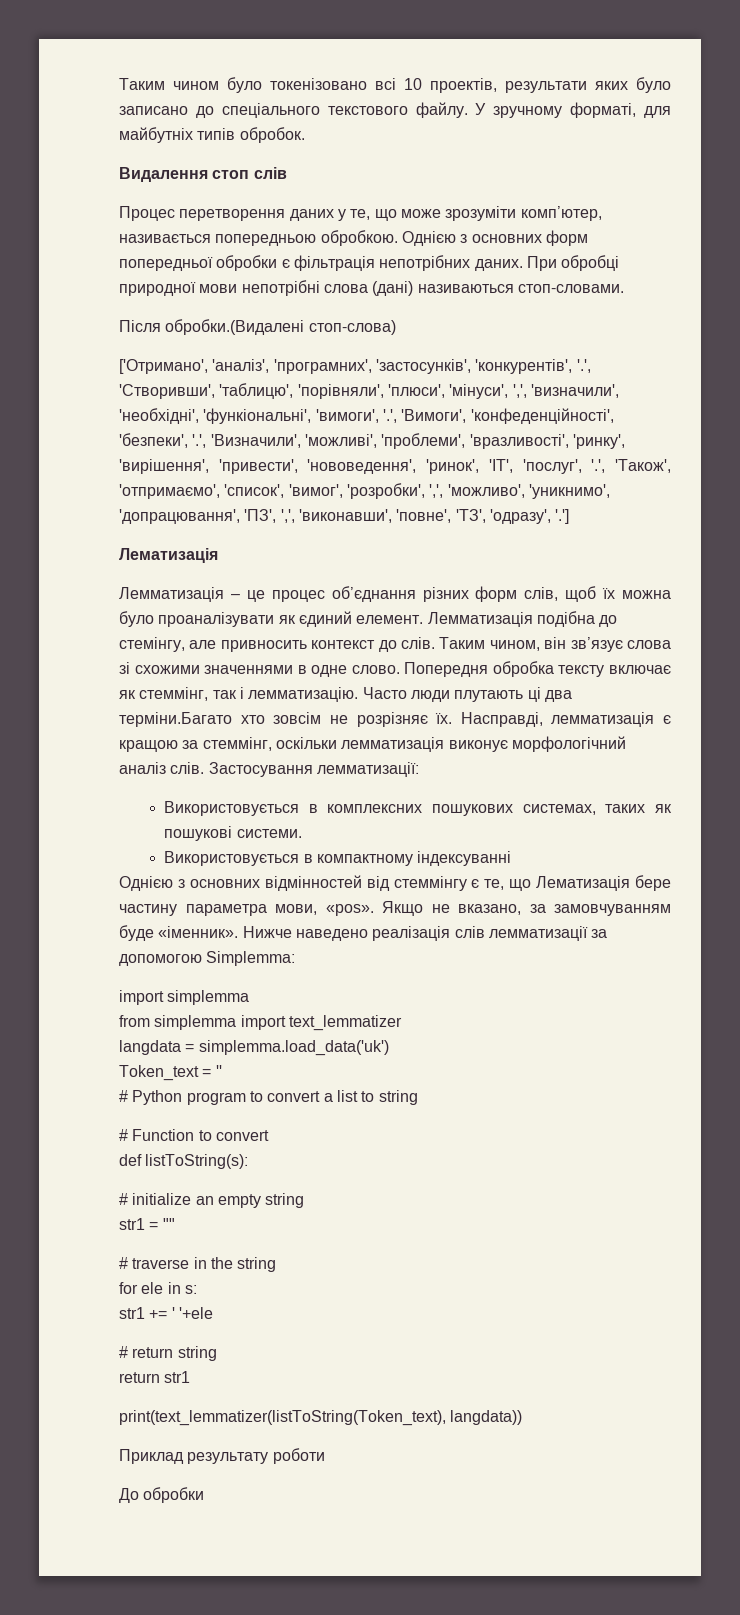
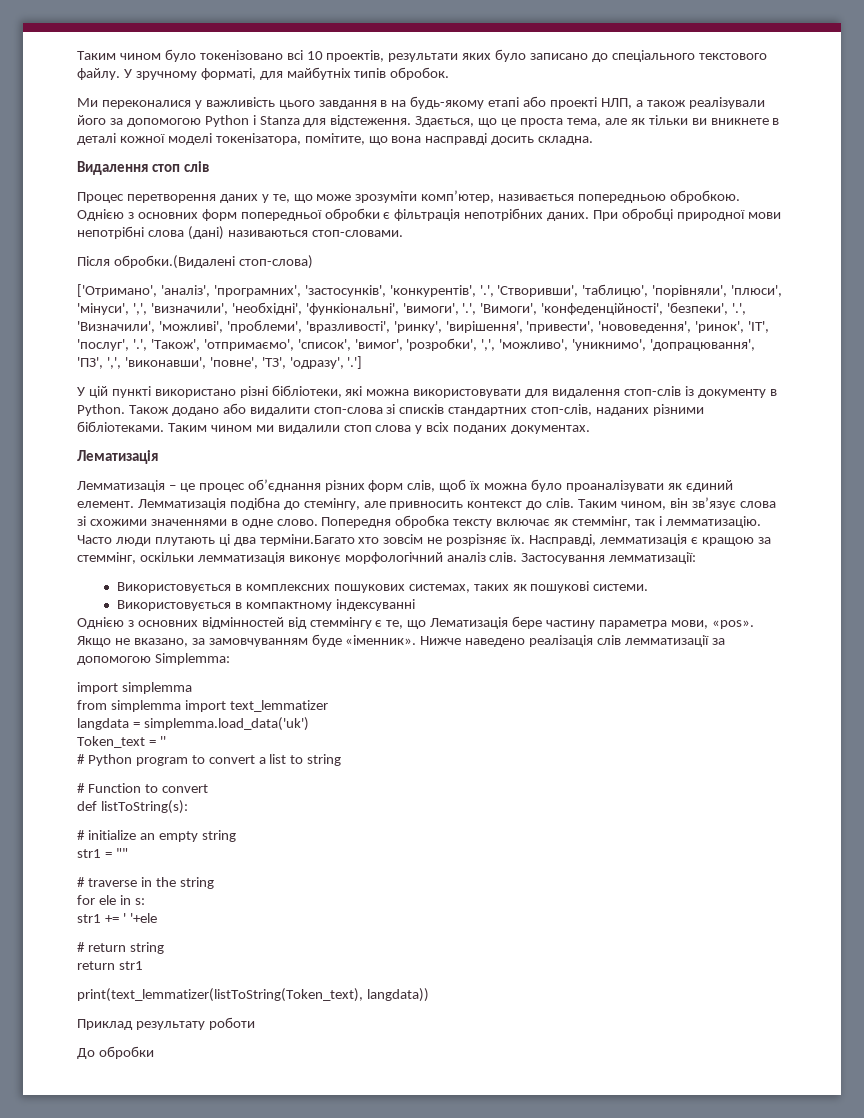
+ Ми переконалися у важливість цього завдання в на будь-якому етапі або проекті НЛП, а також реалізували його за допомогою Python і Stanza для відстеження. Здається, що це проста тема, але як тільки ви вникнете в деталі кожної моделі токенізатора, помітите, що вона насправді досить складна.
+ У цій пункті використано різні бібліотеки, які можна використовувати для видалення стоп-слів із документу в Python. Також додано або видалити стоп-слова зі списків стандартних стоп-слів, наданих різними бібліотеками. Таким чином ми видалили стоп слова у всіх поданих документах.

